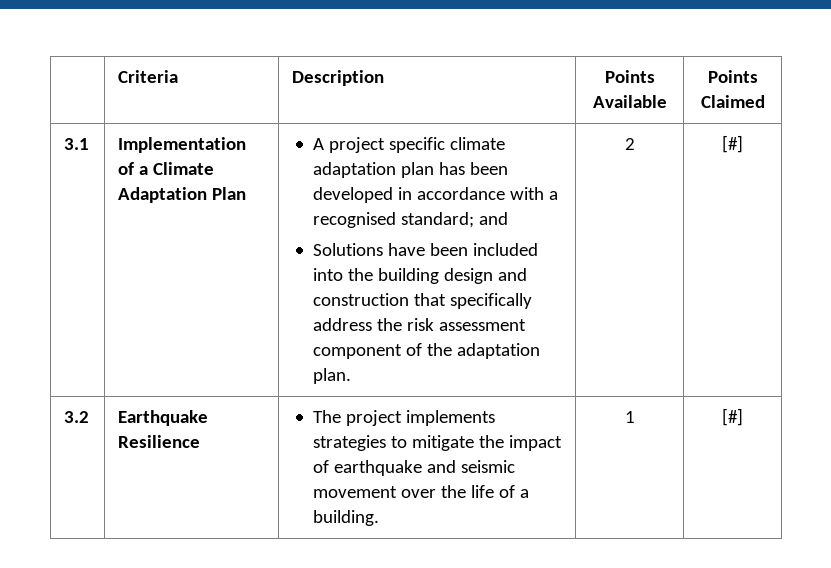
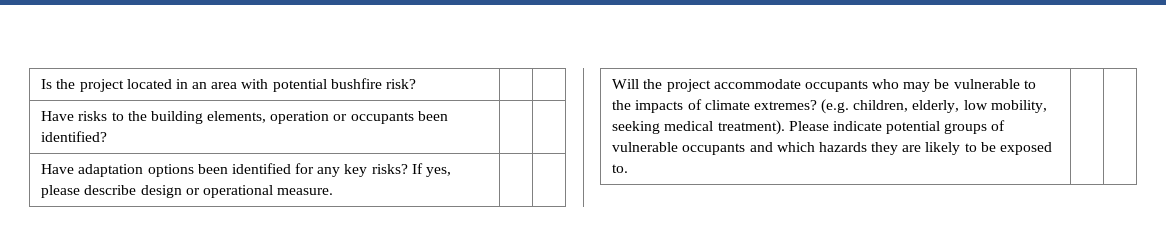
- | Criteria | Description | Points Available | Points Claimed
- 3.1 | Implementation of a Climate Adaptation Plan | A project specific climate adaptation plan has been developed in accordance with a recognised standard; and
- Solutions have been included into the building design and construction that specifically address the risk assessment component of the adaptation plan. | 2 | [#]
- 3.2 | Earthquake Resilience | The project implements strategies to mitigate the impact of earthquake and seismic movement over the life of a building. | 1 | [#]
+ Is the project located in an area with potential bushfire risk? | |
+ Have risks to the building elements, operation or occupants been identified? | |
+ Have adaptation options been identified for any key risks? If yes, please describe design or operational measure. | |
+ Will the project accommodate occupants who may be vulnerable to the impacts of climate extremes? (e.g. children, elderly, low mobility, seeking medical treatment). Please indicate potential groups of vulnerable occupants and which hazards they are likely to be exposed to. | |

